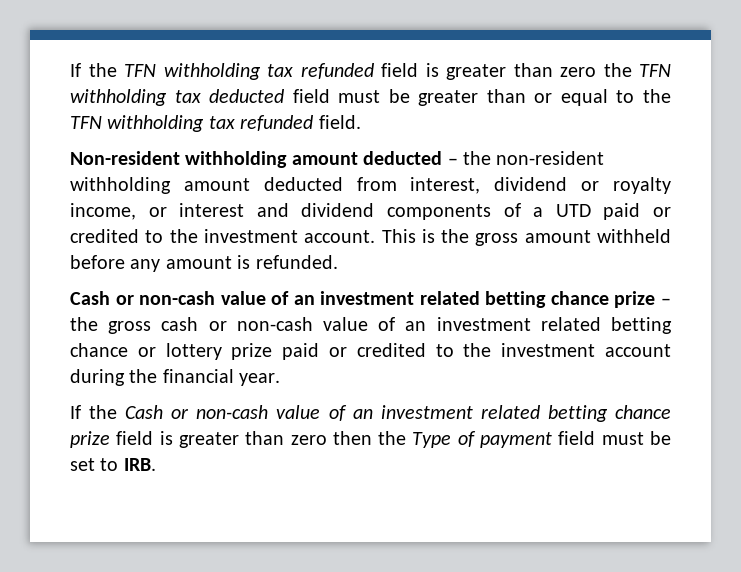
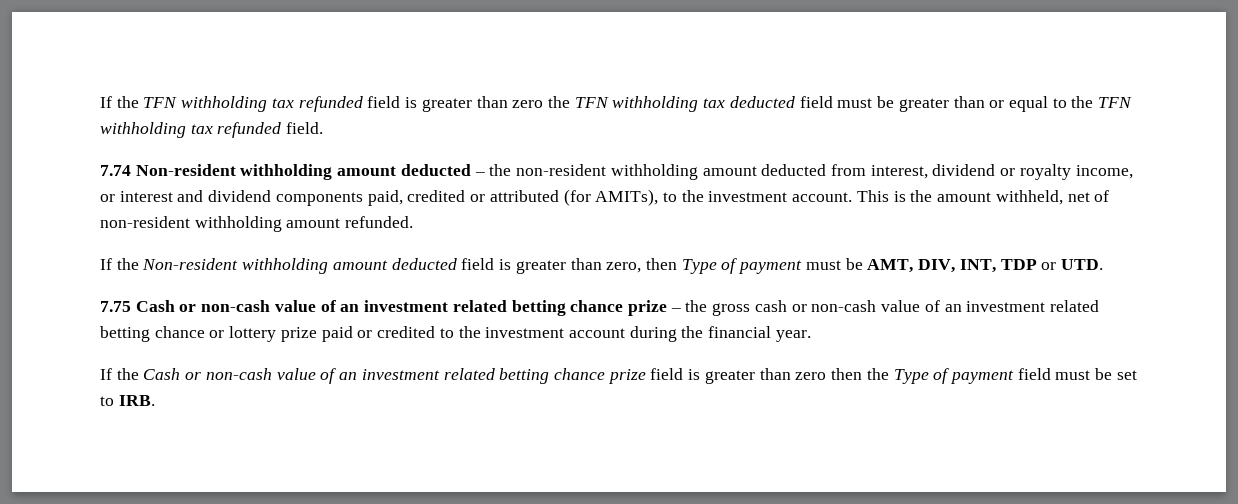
- Non-resident withholding amount deducted – the non-resident withholding amount deducted from interest, dividend or royalty income, or interest and dividend components of a UTD paid or credited to the investment account.
+ 7.74 Non-resident withholding amount deducted – the non-resident withholding amount deducted from interest, dividend or royalty income, or interest and dividend components paid, credited or attributed (for AMITs), to the investment account.
- This is the gross amount withheld before any amount is refunded.
- Cash or non-cash value of an investment related betting chance prize – the gross cash or non-cash value of an investment related betting chance or lottery prize paid or credited to the investment account during the financial year.
+ This is the amount withheld, net of non-resident withholding amount refunded.
+ If the Non-resident withholding amount deducted field is greater than zero, then Type of payment must be AMT, DIV, INT, TDP or UTD.
+ 7.75 Cash or non-cash value of an investment related betting chance prize – the gross cash or non-cash value of an investment related betting chance or lottery prize paid or credited to the investment account during the financial year.

